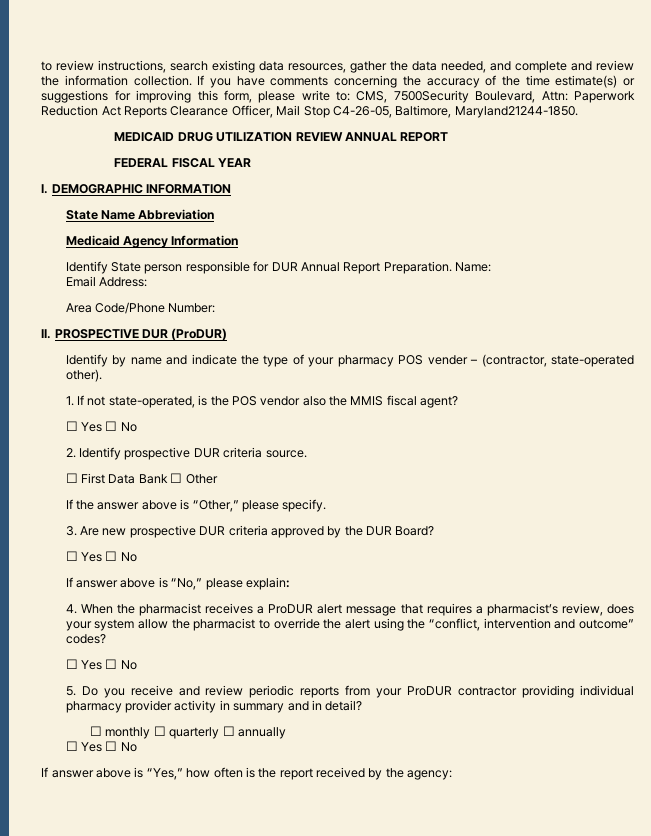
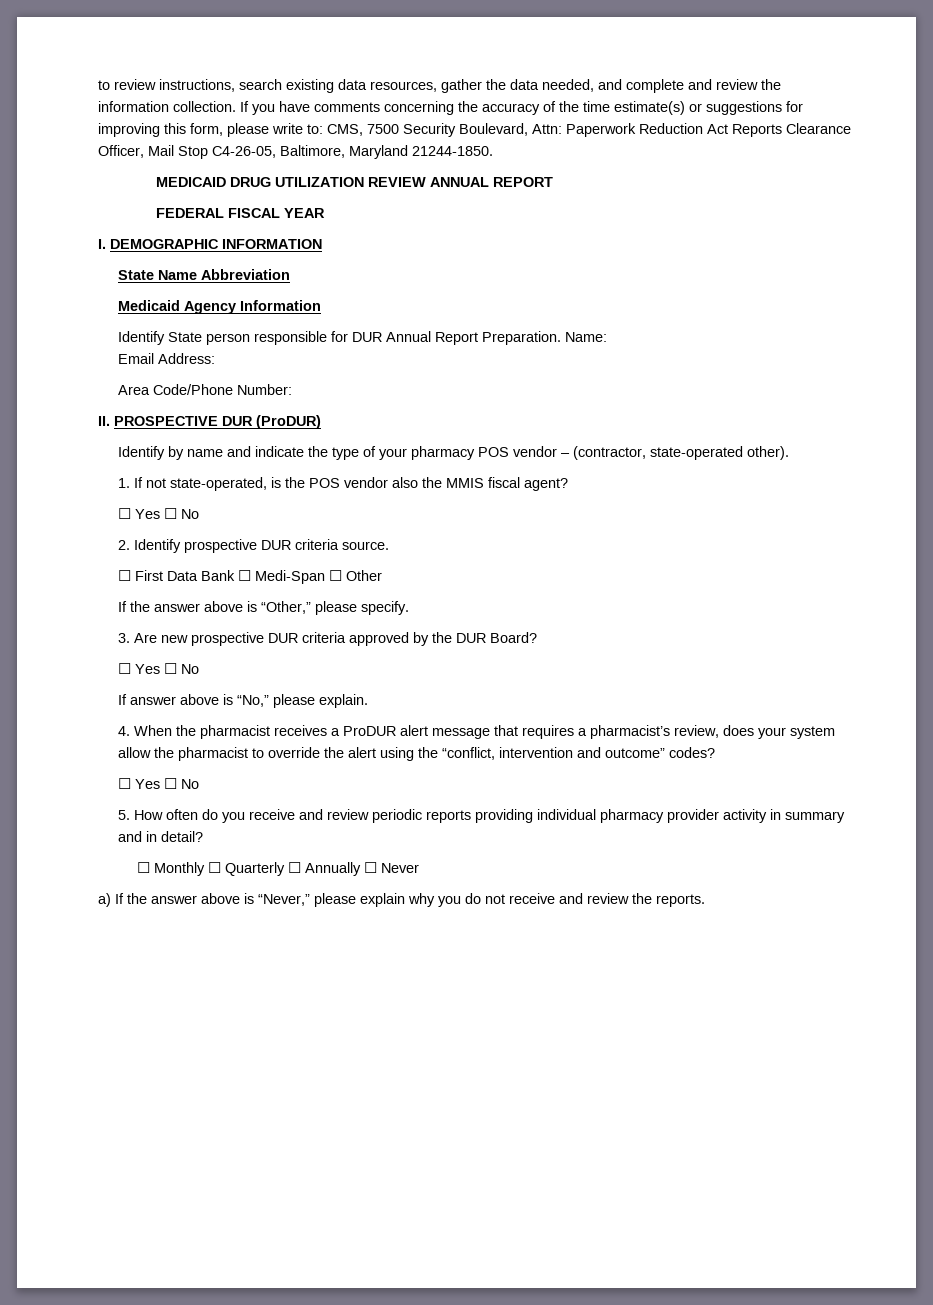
- If you have comments concerning the accuracy of the time estimate(s) or suggestions for improving this form, please write to: CMS, 7500Security Boulevard, Attn: Paperwork Reduction Act Reports Clearance Officer, Mail Stop C4-26-05, Baltimore, Maryland21244-1850.
+ If you have comments concerning the accuracy of the time estimate(s) or suggestions for improving this form, please write to: CMS, 7500 Security Boulevard, Attn: Paperwork Reduction Act Reports Clearance Officer, Mail Stop C4-26-05, Baltimore, Maryland 21244-1850.
- Identify by name and indicate the type of your pharmacy POS vender – (contractor, state-operated other).
+ Identify by name and indicate the type of your pharmacy POS vendor – (contractor, state-operated other).
- ☐ First Data Bank ☐ Other
+ ☐ First Data Bank ☐ Medi-Span ☐ Other
- If answer above is “No,” please explain:
+ If answer above is “No,” please explain.
- 5. Do you receive and review periodic reports from your ProDUR contractor providing individual pharmacy provider activity in summary and in detail?
+ 5. How often do you receive and review periodic reports providing individual pharmacy provider activity in summary and in detail?
- ☐ monthly ☐ quarterly ☐ annually
- ☐ Yes ☐ No
- If answer above is “Yes,” how often is the report received by the agency:
+ ☐ Monthly ☐ Quarterly ☐ Annually ☐ Never
+ a) If the answer above is “Never,” please explain why you do not receive and review the reports.

